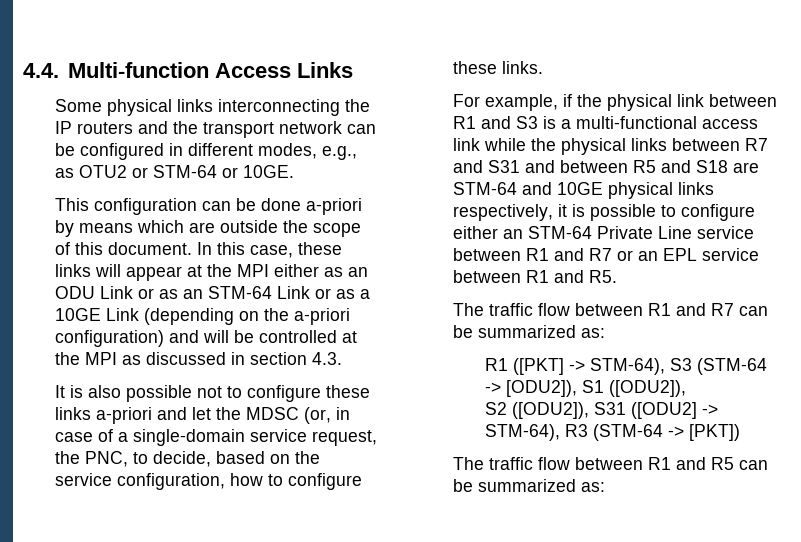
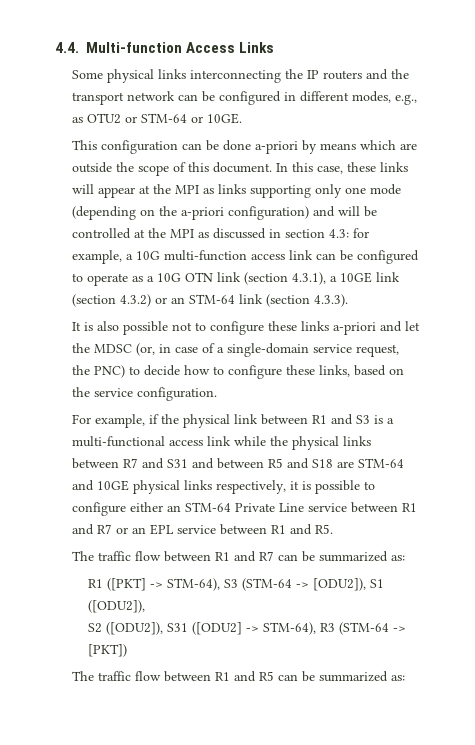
- In this case, these links will appear at the MPI either as an ODU Link or as an STM-64 Link or as a 10GE Link (depending on the a-priori configuration) and will be controlled at the MPI as discussed in section 4.3.
+ In this case, these links will appear at the MPI as links supporting only one mode (depending on the a-priori configuration) and will be controlled at the MPI as discussed in section 4.3: for example, a 10G multi-function access link can be configured to operate as a 10G OTN link (section 4.3.1), a 10GE link (section 4.3.2) or an STM-64 link (section 4.3.3).
- It is also possible not to configure these links a-priori and let the MDSC (or, in case of a single-domain service request, the PNC, to decide, based on the service configuration, how to configure these links.
+ It is also possible not to configure these links a-priori and let the MDSC (or, in case of a single-domain service request, the PNC) to decide how to configure these links, based on the service configuration.

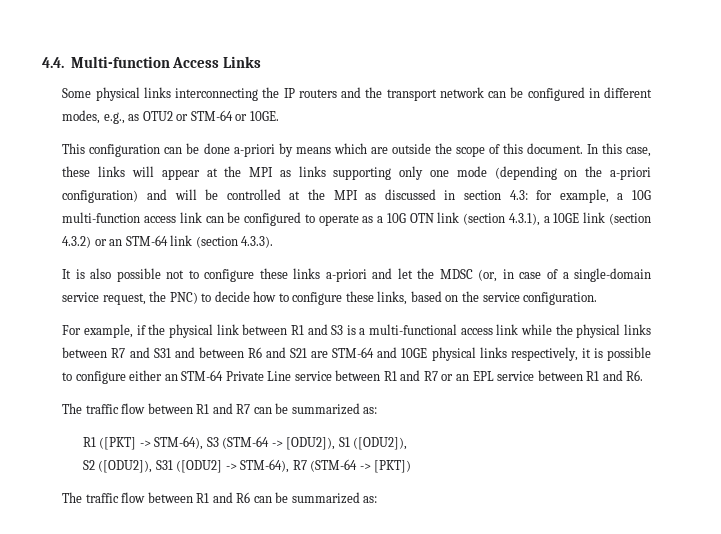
- For example, if the physical link between R1 and S3 is a multi-functional access link while the physical links between R7 and S31 and between R5 and S18 are STM-64 and 10GE physical links respectively, it is possible to configure either an STM-64 Private Line service between R1 and R7 or an EPL service between R1 and R5.
+ For example, if the physical link between R1 and S3 is a multi-functional access link while the physical links between R7 and S31 and between R6 and S21 are STM-64 and 10GE physical links respectively, it is possible to configure either an STM-64 Private Line service between R1 and R7 or an EPL service between R1 and R6.
- S2 ([ODU2]), S31 ([ODU2] -> STM-64), R3 (STM-64 -> [PKT])
+ S2 ([ODU2]), S31 ([ODU2] -> STM-64), R7 (STM-64 -> [PKT])
- The traffic flow between R1 and R5 can be summarized as:
+ The traffic flow between R1 and R6 can be summarized as:

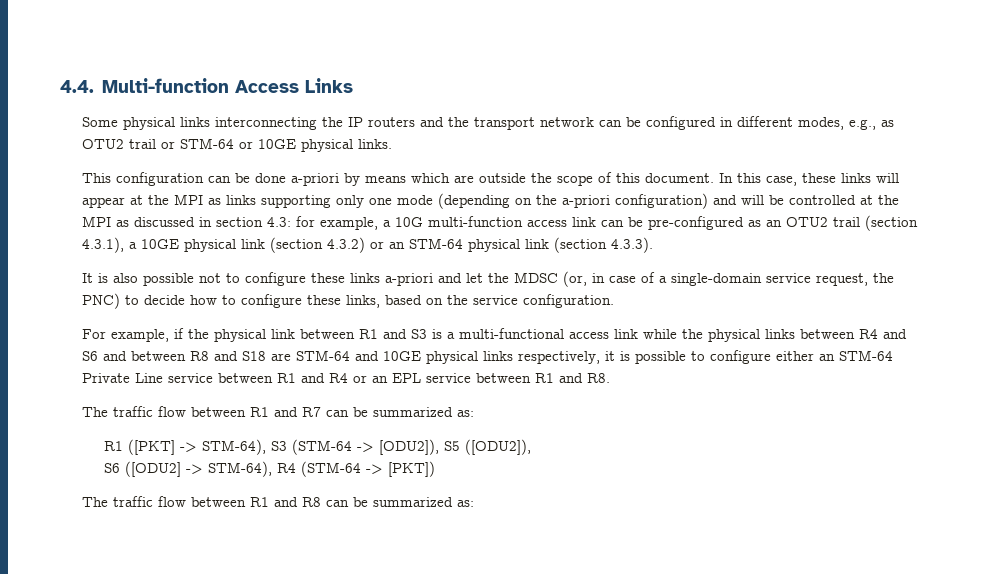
- Some physical links interconnecting the IP routers and the transport network can be configured in different modes, e.g., as OTU2 or STM-64 or 10GE.
+ Some physical links interconnecting the IP routers and the transport network can be configured in different modes, e.g., as OTU2 trail or STM-64 or 10GE physical links.
- In this case, these links will appear at the MPI as links supporting only one mode (depending on the a-priori configuration) and will be controlled at the MPI as discussed in section 4.3: for example, a 10G multi-function access link can be configured to operate as a 10G OTN link (section 4.3.1), a 10GE link (section 4.3.2) or an STM-64 link (section 4.3.3).
+ In this case, these links will appear at the MPI as links supporting only one mode (depending on the a-priori configuration) and will be controlled at the MPI as discussed in section 4.3: for example, a 10G multi-function access link can be pre-configured as an OTU2 trail (section 4.3.1), a 10GE physical link (section 4.3.2) or an STM-64 physical link (section 4.3.3).
- For example, if the physical link between R1 and S3 is a multi-functional access link while the physical links between R7 and S31 and between R6 and S21 are STM-64 and 10GE physical links respectively, it is possible to configure either an STM-64 Private Line service between R1 and R7 or an EPL service between R1 and R6.
+ For example, if the physical link between R1 and S3 is a multi-functional access link while the physical links between R4 and S6 and between R8 and S18 are STM-64 and 10GE physical links respectively, it is possible to configure either an STM-64 Private Line service between R1 and R4 or an EPL service between R1 and R8.
- R1 ([PKT] -> STM-64), S3 (STM-64 -> [ODU2]), S1 ([ODU2]),
+ R1 ([PKT] -> STM-64), S3 (STM-64 -> [ODU2]), S5 ([ODU2]),
- S2 ([ODU2]), S31 ([ODU2] -> STM-64), R7 (STM-64 -> [PKT])
+ S6 ([ODU2] -> STM-64), R4 (STM-64 -> [PKT])
- The traffic flow between R1 and R6 can be summarized as:
+ The traffic flow between R1 and R8 can be summarized as:

